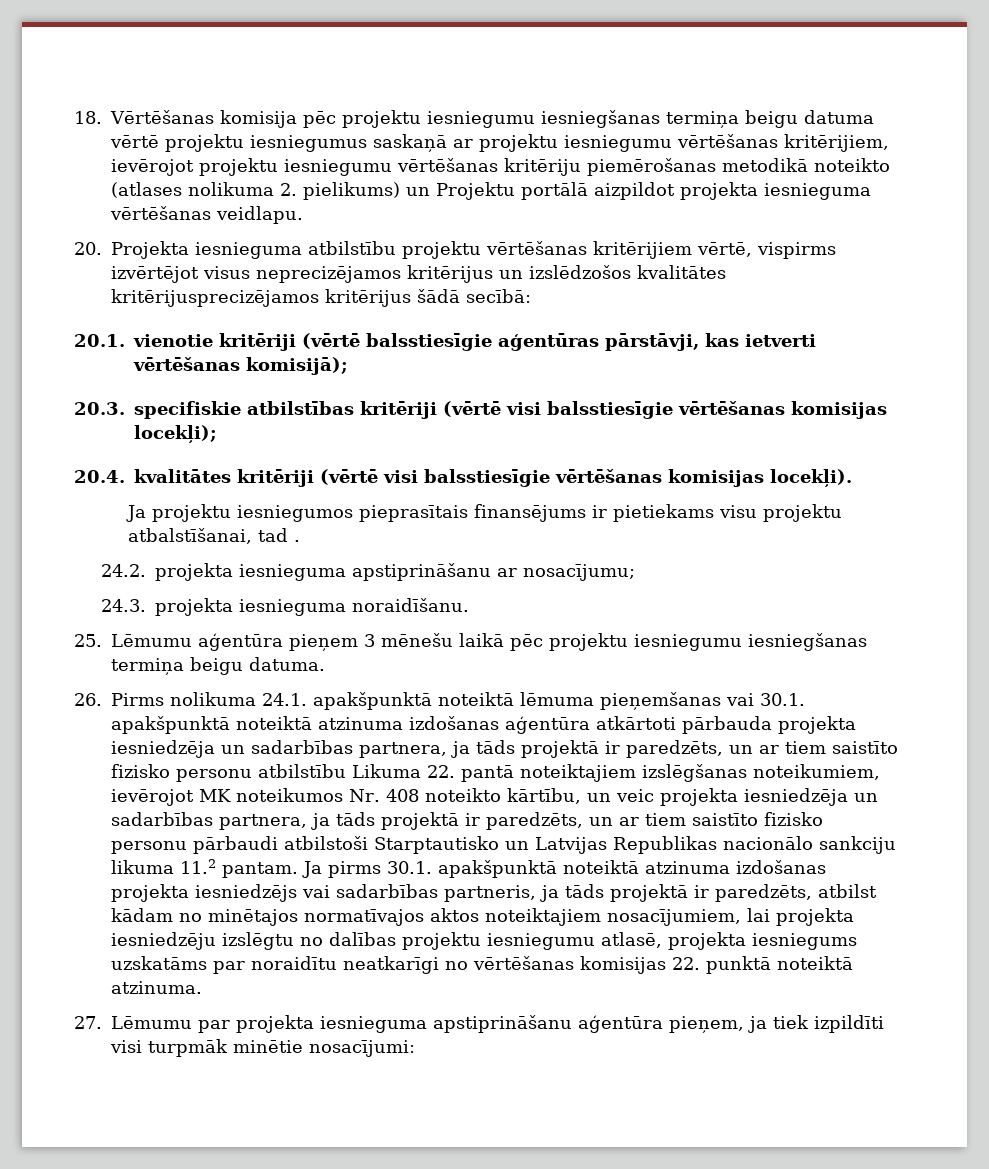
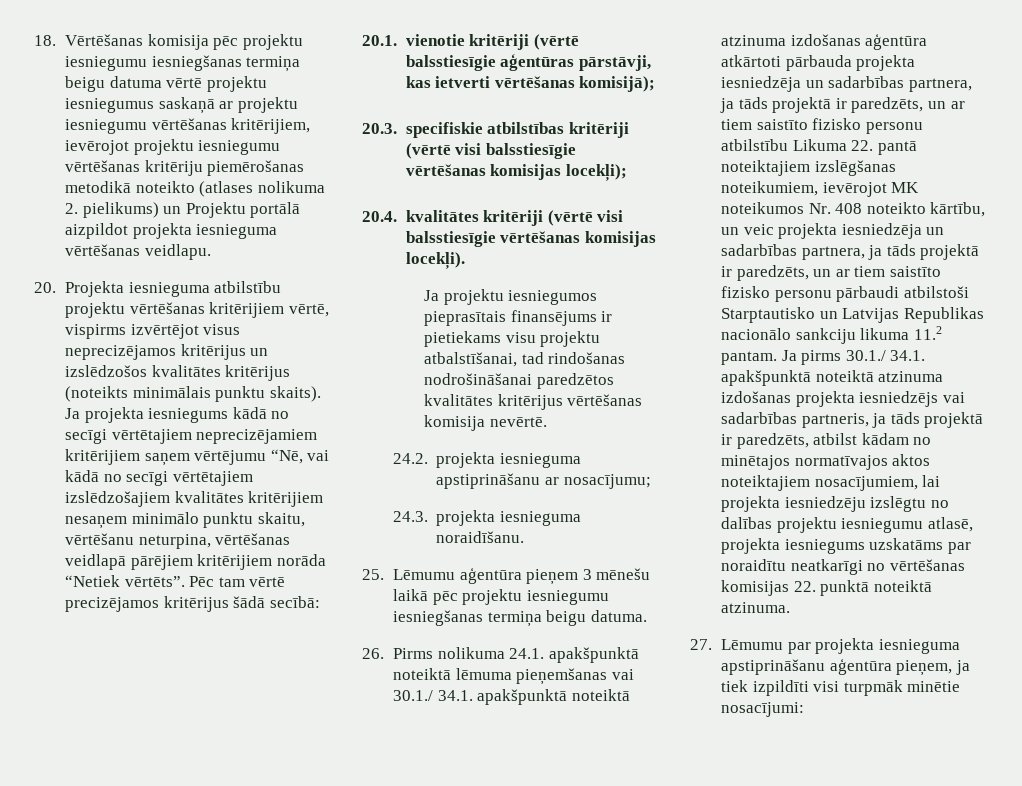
- 20. Projekta iesnieguma atbilstību projektu vērtēšanas kritērijiem vērtē, vispirms izvērtējot visus neprecizējamos kritērijus un izslēdzošos kvalitātes kritērijusprecizējamos kritērijus šādā secībā:
+ 20. Projekta iesnieguma atbilstību projektu vērtēšanas kritērijiem vērtē, vispirms izvērtējot visus neprecizējamos kritērijus un izslēdzošos kvalitātes kritērijus (noteikts minimālais punktu skaits). Ja projekta iesniegums kādā no secīgi vērtētajiem neprecizējamiem kritērijiem saņem vērtējumu “Nē, vai kādā no secīgi vērtētajiem izslēdzošajiem kvalitātes kritērijiem nesaņem minimālo punktu skaitu, vērtēšanu neturpina, vērtēšanas veidlapā pārējiem kritērijiem norāda “Netiek vērtēts”. Pēc tam vērtē precizējamos kritērijus šādā secībā:
- Ja projektu iesniegumos pieprasītais finansējums ir pietiekams visu projektu atbalstīšanai, tad .
+ Ja projektu iesniegumos pieprasītais finansējums ir pietiekams visu projektu atbalstīšanai, tad rindošanas nodrošināšanai paredzētos kvalitātes kritērijus vērtēšanas komisija nevērtē.
- 26. Pirms nolikuma 24.1. apakšpunktā noteiktā lēmuma pieņemšanas vai 30.1. apakšpunktā noteiktā atzinuma izdošanas aģentūra atkārtoti pārbauda projekta iesniedzēja un sadarbības partnera, ja tāds projektā ir paredzēts, un ar tiem saistīto fizisko personu atbilstību Likuma 22. pantā noteiktajiem izslēgšanas noteikumiem, ievērojot MK noteikumos Nr. 408 noteikto kārtību, un veic projekta iesniedzēja un sadarbības partnera, ja tāds projektā ir paredzēts, un ar tiem saistīto fizisko personu pārbaudi atbilstoši Starptautisko un Latvijas Republikas nacionālo sankciju likuma 11.2 pantam.
+ 26. Pirms nolikuma 24.1. apakšpunktā noteiktā lēmuma pieņemšanas vai 30.1./ 34.1. apakšpunktā noteiktā atzinuma izdošanas aģentūra atkārtoti pārbauda projekta iesniedzēja un sadarbības partnera, ja tāds projektā ir paredzēts, un ar tiem saistīto fizisko personu atbilstību Likuma 22. pantā noteiktajiem izslēgšanas noteikumiem, ievērojot MK noteikumos Nr. 408 noteikto kārtību, un veic projekta iesniedzēja un sadarbības partnera, ja tāds projektā ir paredzēts, un ar tiem saistīto fizisko personu pārbaudi atbilstoši Starptautisko un Latvijas Republikas nacionālo sankciju likuma 11.2 pantam.
- Ja pirms 30.1. apakšpunktā noteiktā atzinuma izdošanas projekta iesniedzējs vai sadarbības partneris, ja tāds projektā ir paredzēts, atbilst kādam no minētajos normatīvajos aktos noteiktajiem nosacījumiem, lai projekta iesniedzēju izslēgtu no dalības projektu iesniegumu atlasē, projekta iesniegums uzskatāms par noraidītu neatkarīgi no vērtēšanas komisijas 22. punktā noteiktā atzinuma.
+ Ja pirms 30.1./ 34.1. apakšpunktā noteiktā atzinuma izdošanas projekta iesniedzējs vai sadarbības partneris, ja tāds projektā ir paredzēts, atbilst kādam no minētajos normatīvajos aktos noteiktajiem nosacījumiem, lai projekta iesniedzēju izslēgtu no dalības projektu iesniegumu atlasē, projekta iesniegums uzskatāms par noraidītu neatkarīgi no vērtēšanas komisijas 22. punktā noteiktā atzinuma.

